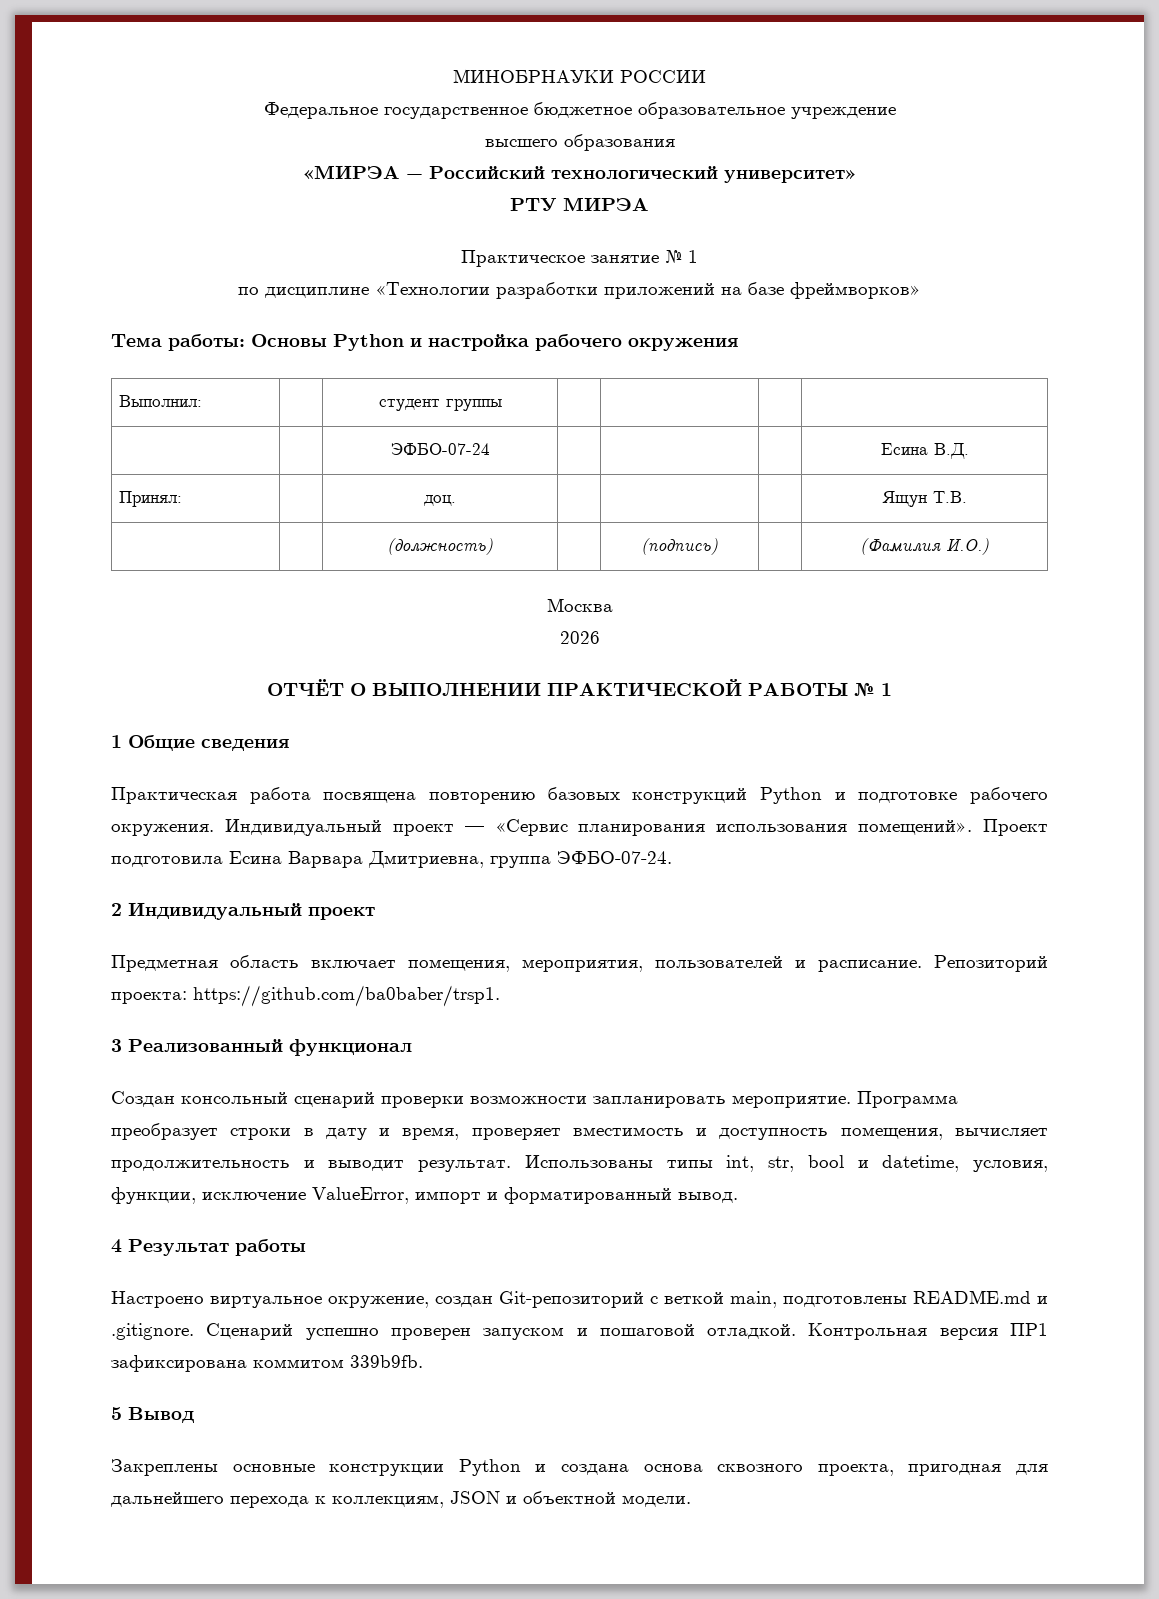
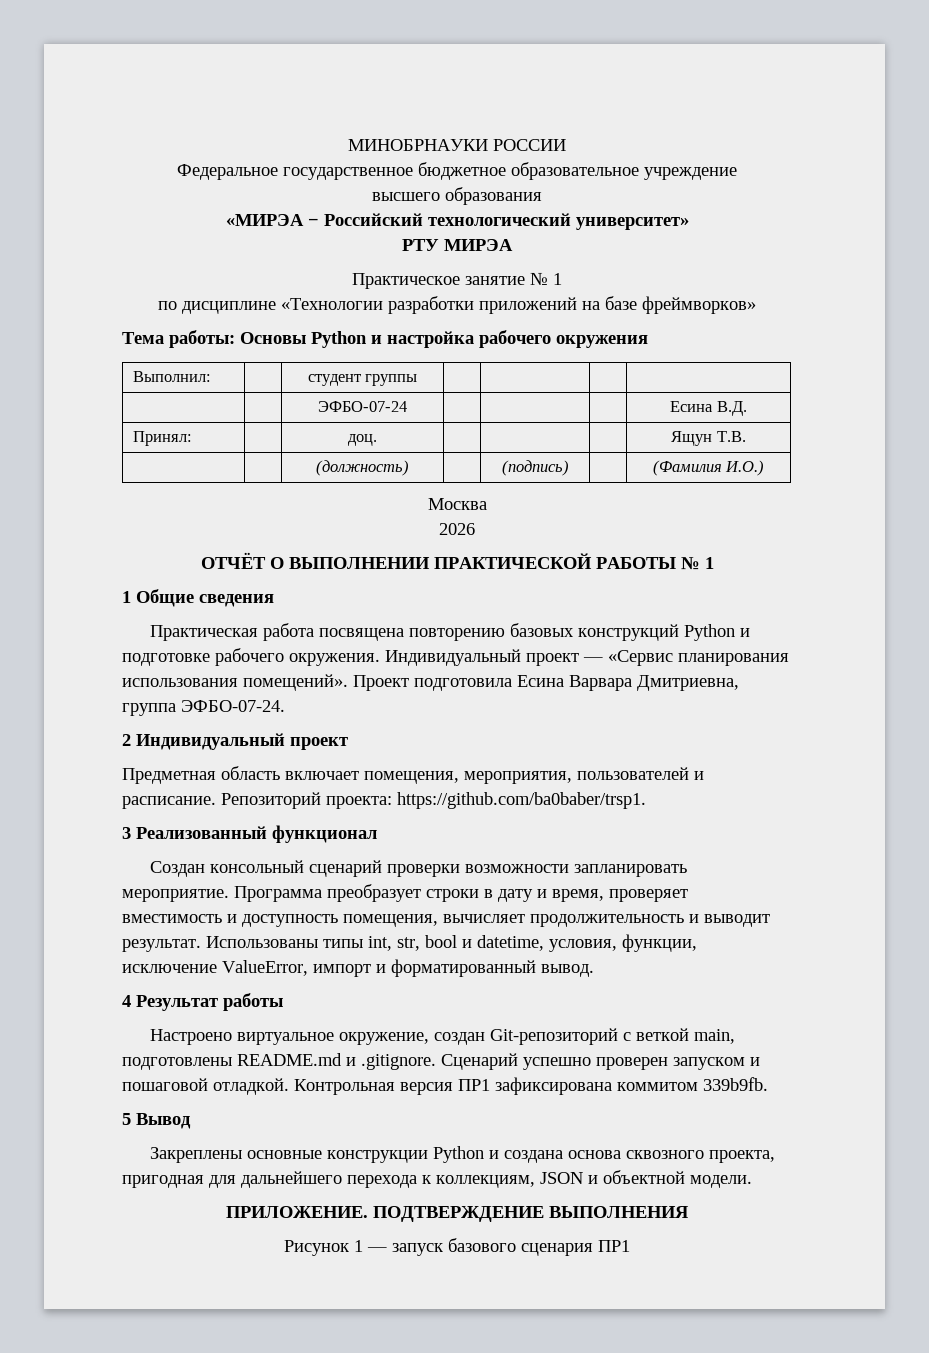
+ ПРИЛОЖЕНИЕ. ПОДТВЕРЖДЕНИЕ ВЫПОЛНЕНИЯ
+ Рисунок 1 — запуск базового сценария ПР1

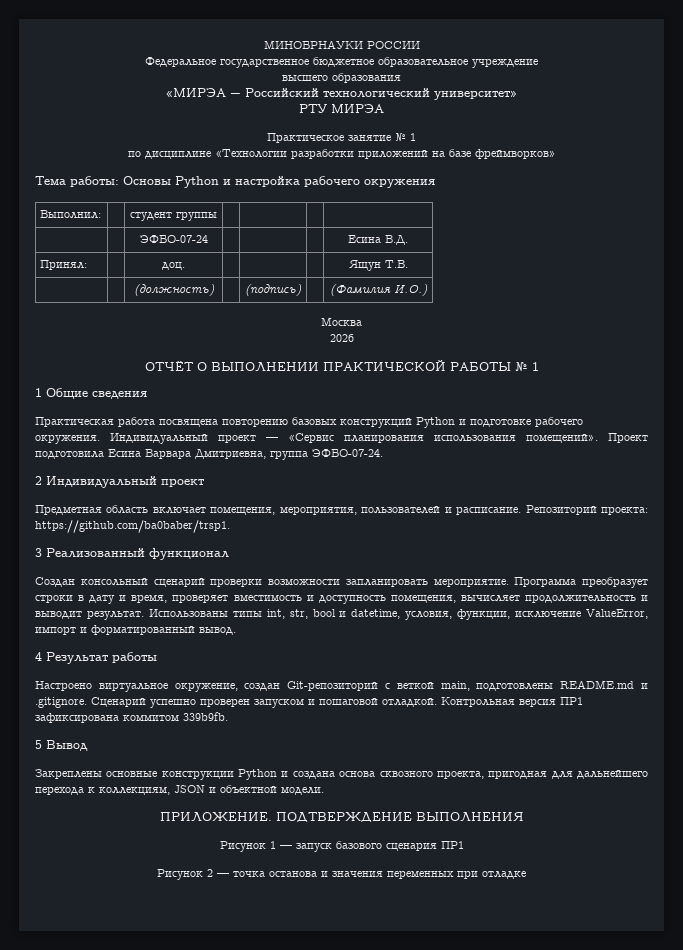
+ Рисунок 2 — точка останова и значения переменных при отладке

